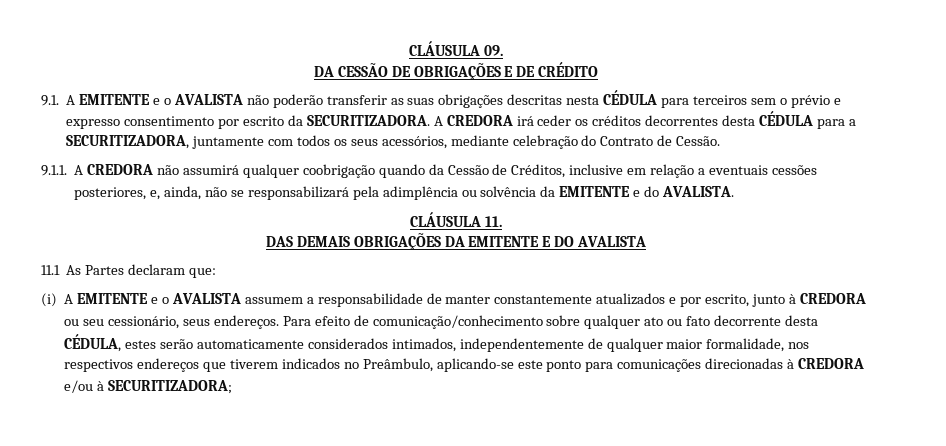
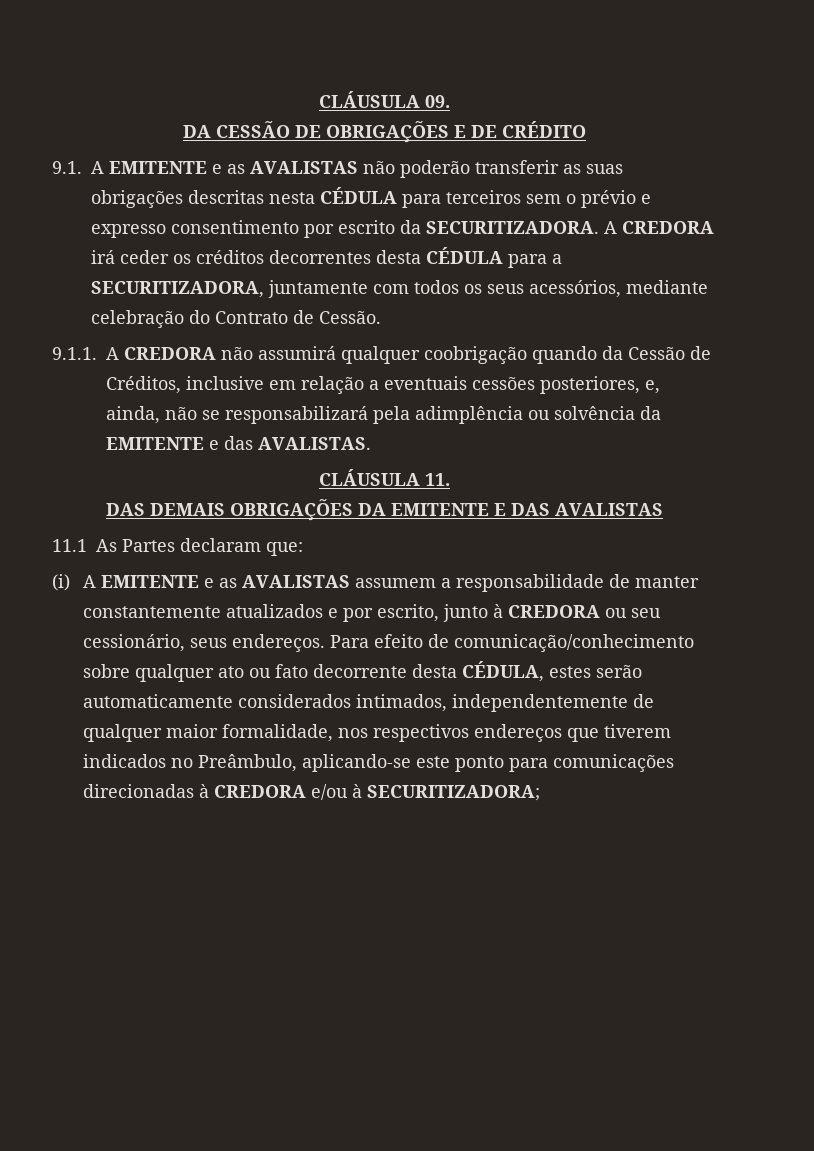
- 9.1. A EMITENTE e o AVALISTA não poderão transferir as suas obrigações descritas nesta CÉDULA para terceiros sem o prévio e expresso consentimento por escrito da SECURITIZADORA.
+ 9.1. A EMITENTE e as AVALISTAS não poderão transferir as suas obrigações descritas nesta CÉDULA para terceiros sem o prévio e expresso consentimento por escrito da SECURITIZADORA.
- 9.1.1. A CREDORA não assumirá qualquer coobrigação quando da Cessão de Créditos, inclusive em relação a eventuais cessões posteriores, e, ainda, não se responsabilizará pela adimplência ou solvência da EMITENTE e do AVALISTA.
+ 9.1.1. A CREDORA não assumirá qualquer coobrigação quando da Cessão de Créditos, inclusive em relação a eventuais cessões posteriores, e, ainda, não se responsabilizará pela adimplência ou solvência da EMITENTE e das AVALISTAS.
- DAS DEMAIS OBRIGAÇÕES DA EMITENTE E DO AVALISTA
+ DAS DEMAIS OBRIGAÇÕES DA EMITENTE E DAS AVALISTAS
- (i) A EMITENTE e o AVALISTA assumem a responsabilidade de manter constantemente atualizados e por escrito, junto à CREDORA ou seu cessionário, seus endereços.
+ (i) A EMITENTE e as AVALISTAS assumem a responsabilidade de manter constantemente atualizados e por escrito, junto à CREDORA ou seu cessionário, seus endereços.

